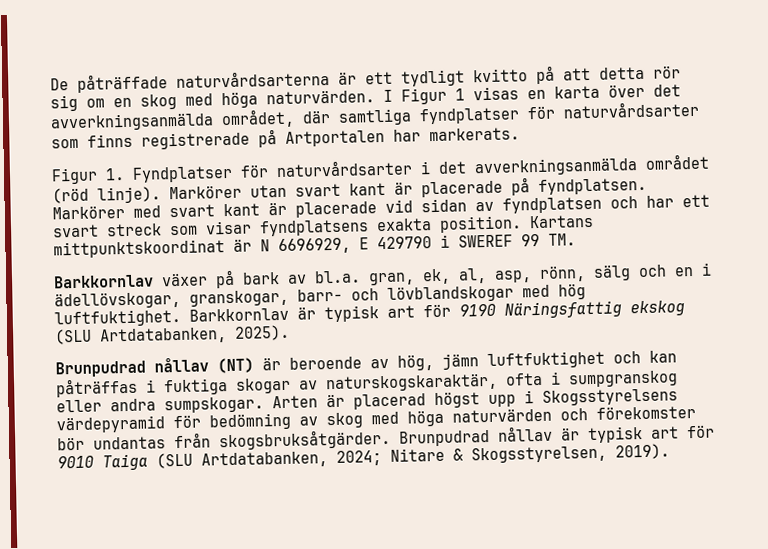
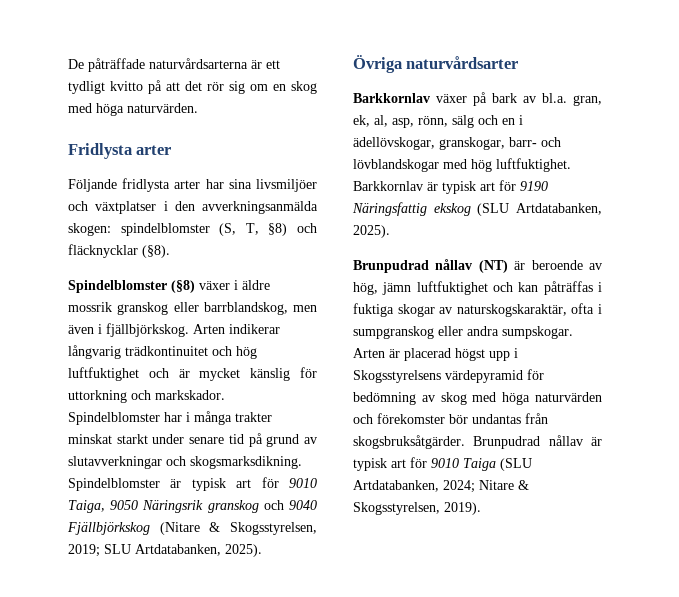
- De påträffade naturvårdsarterna är ett tydligt kvitto på att detta rör sig om en skog med höga naturvärden. I Figur 1 visas en karta över det avverkningsanmälda området, där samtliga fyndplatser för naturvårdsarter som finns registrerade på Artportalen har markerats.
- Figur 1. Fyndplatser för naturvårdsarter i det avverkningsanmälda området (röd linje). Markörer utan svart kant är placerade på fyndplatsen. Markörer med svart kant är placerade vid sidan av fyndplatsen och har ett svart streck som visar fyndplatsens exakta position. Kartans mittpunktskoordinat är N 6696929, E 429790 i SWEREF 99 TM.
+ De påträffade naturvårdsarterna är ett tydligt kvitto på att det rör sig om en skog med höga naturvärden.
+ Fridlysta arter
+ Följande fridlysta arter har sina livsmiljöer och växtplatser i den avverkningsanmälda skogen: spindelblomster (S, T, §8) och fläcknycklar (§8).
+ Spindelblomster (§8) växer i äldre mossrik granskog eller barrblandskog, men även i fjällbjörkskog. Arten indikerar långvarig trädkontinuitet och hög luftfuktighet och är mycket känslig för uttorkning och markskador. Spindelblomster har i många trakter minskat starkt under senare tid på grund av slutavverkningar och skogsmarksdikning. Spindelblomster är typisk art för 9010 Taiga, 9050 Näringsrik granskog och 9040 Fjällbjörkskog (Nitare & Skogsstyrelsen, 2019; SLU Artdatabanken, 2025).
+ Övriga naturvårdsarter

